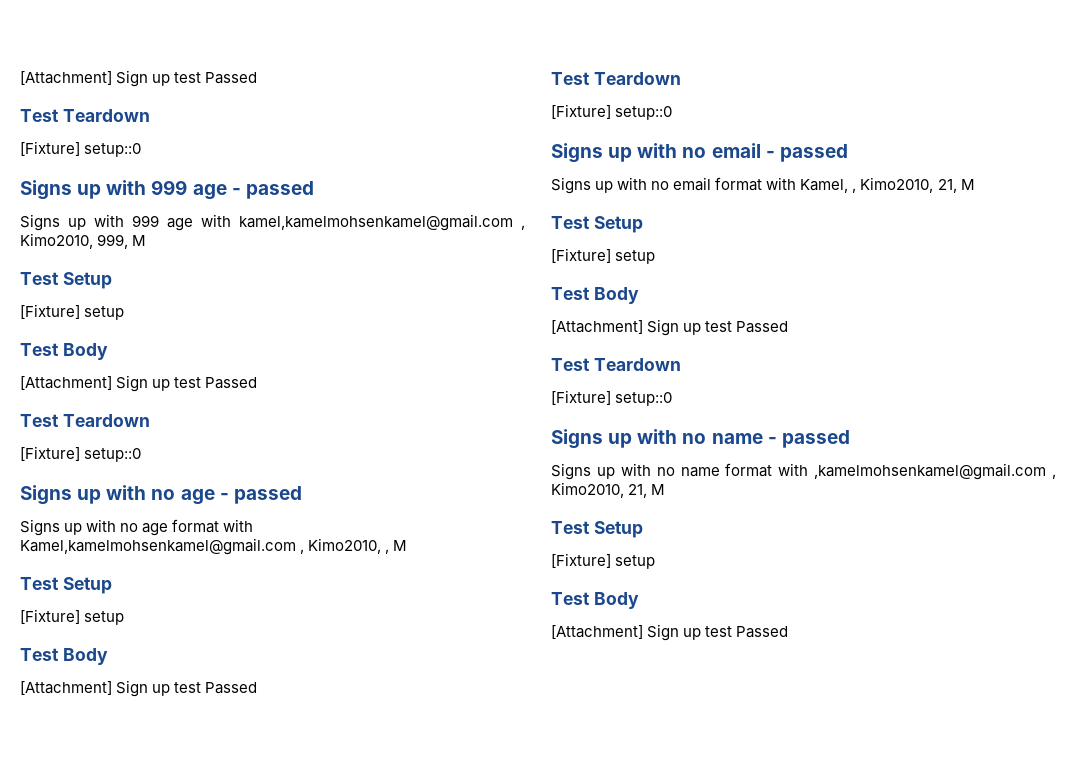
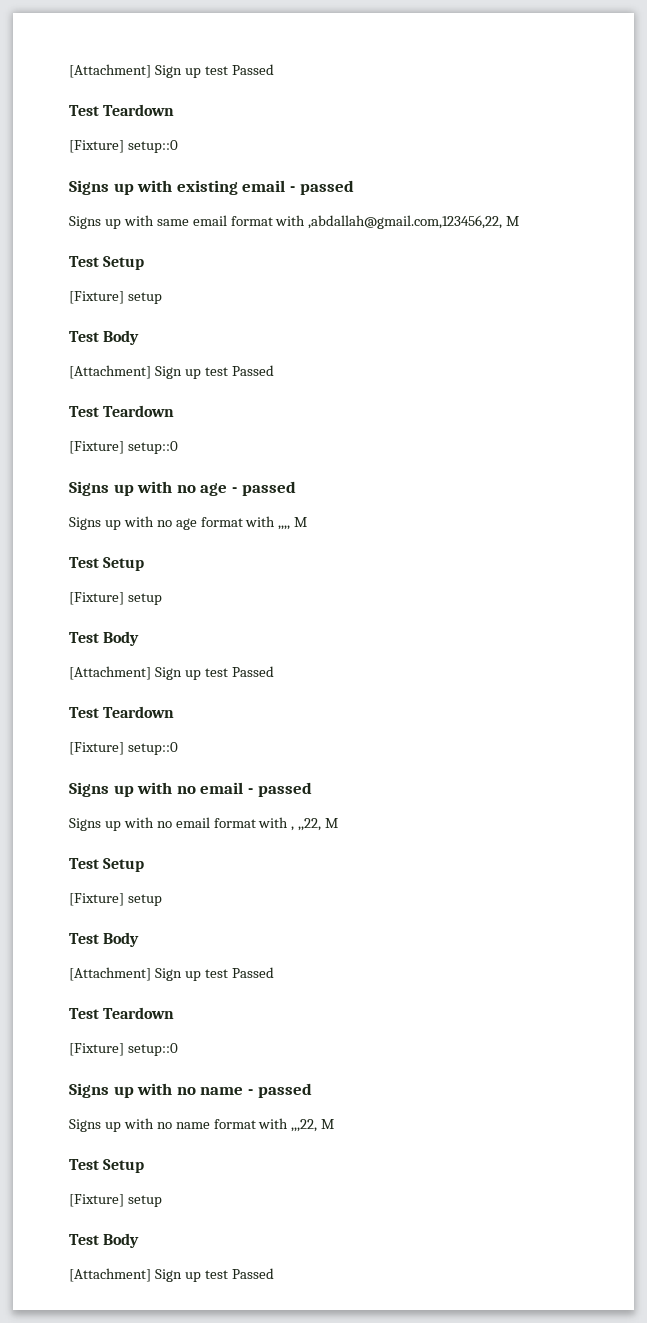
- Signs up with 999 age - passed
- Signs up with 999 age with kamel,kamelmohsenkamel@gmail.com , Kimo2010, 999, M
+ Signs up with existing email - passed
+ Signs up with same email format with ,abdallah@gmail.com,123456,22, M
- Signs up with no age format with Kamel,kamelmohsenkamel@gmail.com , Kimo2010, , M
+ Signs up with no age format with ,,,, M
- Signs up with no email format with Kamel, , Kimo2010, 21, M
+ Signs up with no email format with , ,,22, M
- Signs up with no name format with ,kamelmohsenkamel@gmail.com , Kimo2010, 21, M
+ Signs up with no name format with ,,,22, M

